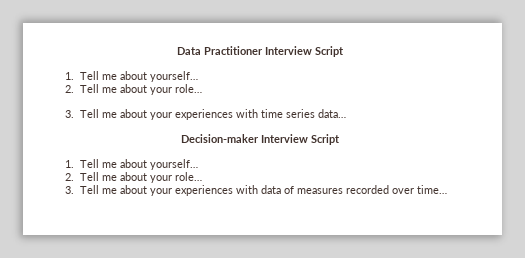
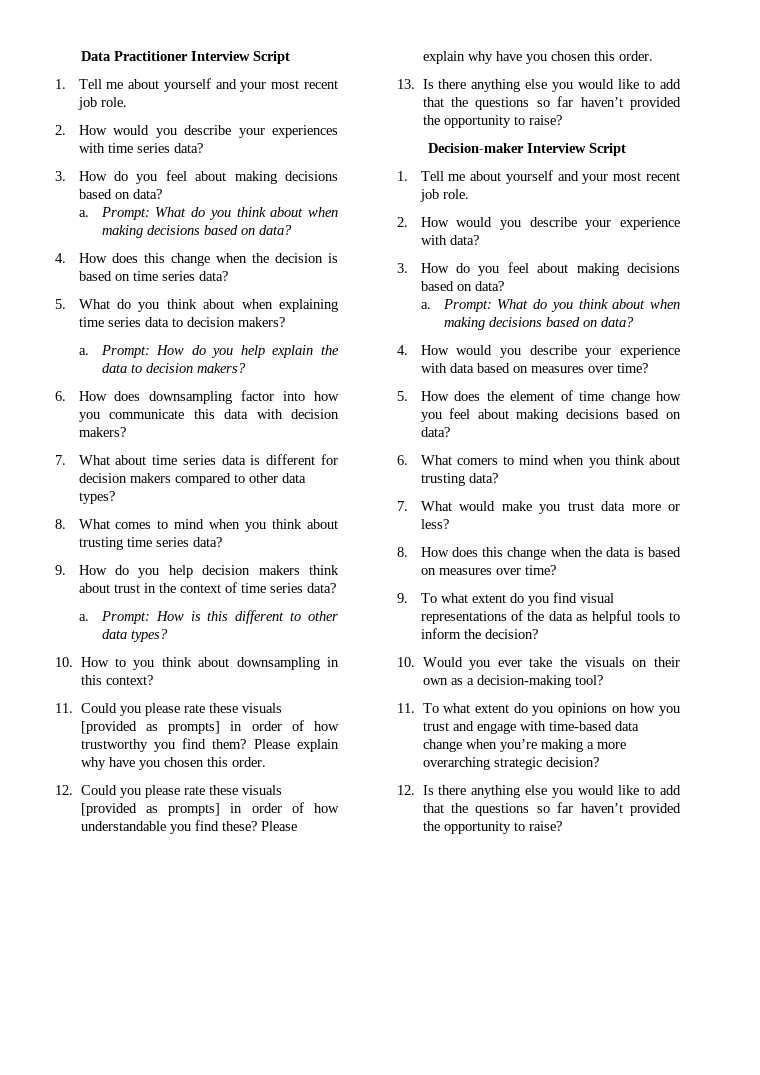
  Data Practitioner Interview Script
- 1. Tell me about yourself…
- 2. Tell me about your role…
- 3. Tell me about your experiences with time series data…
+ 1. Tell me about yourself and your most recent job role.
+ 2. How would you describe your experiences with time series data?
+ 3. How do you feel about making decisions based on data?
+ a. Prompt: What do you think about when making decisions based on data?
+ 4. How does this change when the decision is based on time series data?
+ 5. What do you think about when explaining time series data to decision makers?
+ a. Prompt: How do you help explain the data to decision makers?
+ 6. How does downsampling factor into how you communicate this data with decision makers?
+ 7. What about time series data is different for decision makers compared to other data types?
+ 8. What comes to mind when you think about trusting time series data?
+ 9. How do you help decision makers think about trust in the context of time series data?
+ a. Prompt: How is this different to other data types?
+ 10. How to you think about downsampling in this context?
+ 11. Could you please rate these visuals [provided as prompts] in order of how trustworthy you find them? Please explain why have you chosen this order.
+ 12. Could you please rate these visuals [provided as prompts] in order of how understandable you find these? Please explain why have you chosen this order.
+ 13. Is there anything else you would like to add that the questions so far haven’t provided the opportunity to raise?
  Decision-maker Interview Script
- 1. Tell me about yourself…
- 2. Tell me about your role…
- 3. Tell me about your experiences with data of measures recorded over time…
+ 1. Tell me about yourself and your most recent job role.
+ 2. How would you describe your experience with data?
+ 3. How do you feel about making decisions based on data?
+ a. Prompt: What do you think about when making decisions based on data?
+ 4. How would you describe your experience with data based on measures over time?
+ 5. How does the element of time change how you feel about making decisions based on data?
+ 6. What comers to mind when you think about trusting data?
+ 7. What would make you trust data more or less?
+ 8. How does this change when the data is based on measures over time?
+ 9. To what extent do you find visual representations of the data as helpful tools to inform the decision?
+ 10. Would you ever take the visuals on their own as a decision-making tool?
+ 11. To what extent do you opinions on how you trust and engage with time-based data change when you’re making a more overarching strategic decision?
+ 12. Is there anything else you would like to add that the questions so far haven’t provided the opportunity to raise?

